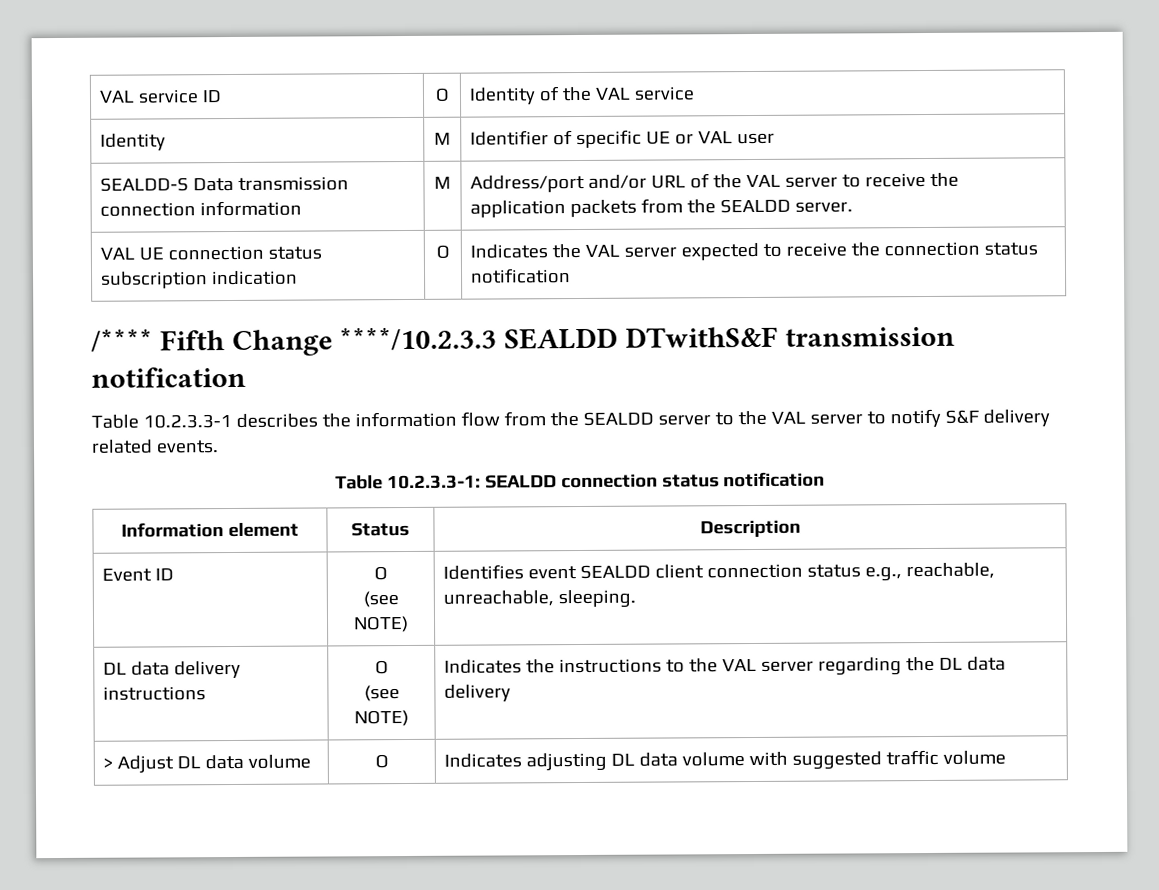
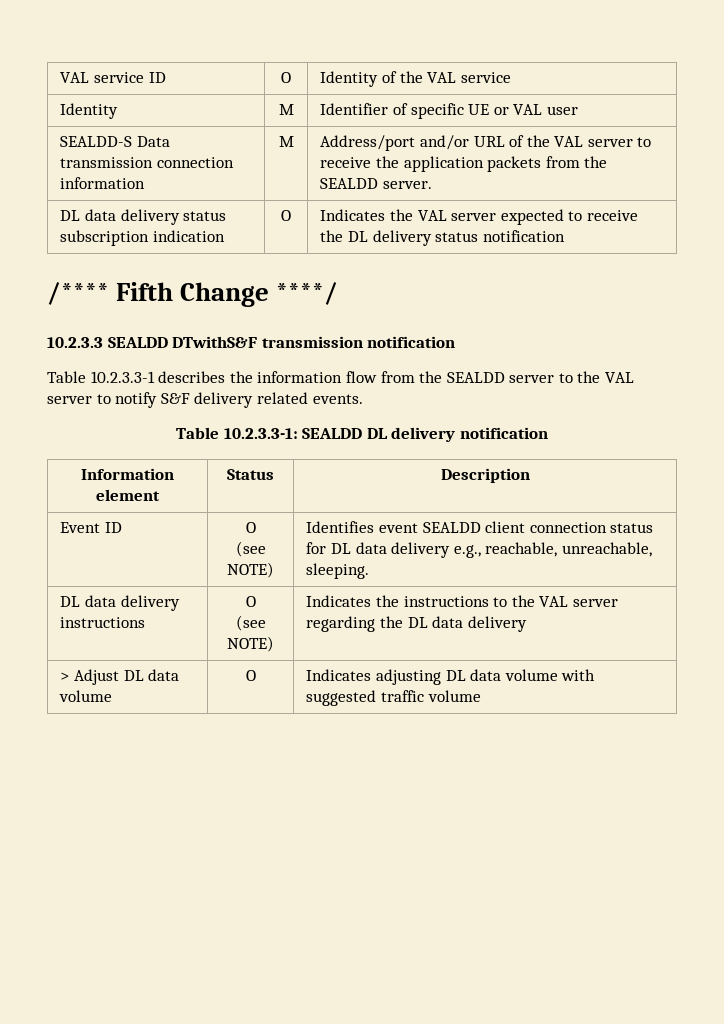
- VAL UE connection status subscription indication | O | Indicates the VAL server expected to receive the connection status notification
+ DL data delivery status subscription indication | O | Indicates the VAL server expected to receive the DL delivery status notification
- /**** Fifth Change ****/10.2.3.3 SEALDD DTwithS&F transmission notification
+ /**** Fifth Change ****/
+ 10.2.3.3 SEALDD DTwithS&F transmission notification
- Table 10.2.3.3-1: SEALDD connection status notification
+ Table 10.2.3.3-1: SEALDD DL delivery notification
  Event ID | O
- (see NOTE) | Identifies event SEALDD client connection status e.g., reachable, unreachable, sleeping.
+ (see NOTE) | Identifies event SEALDD client connection status for DL data delivery e.g., reachable, unreachable, sleeping.

